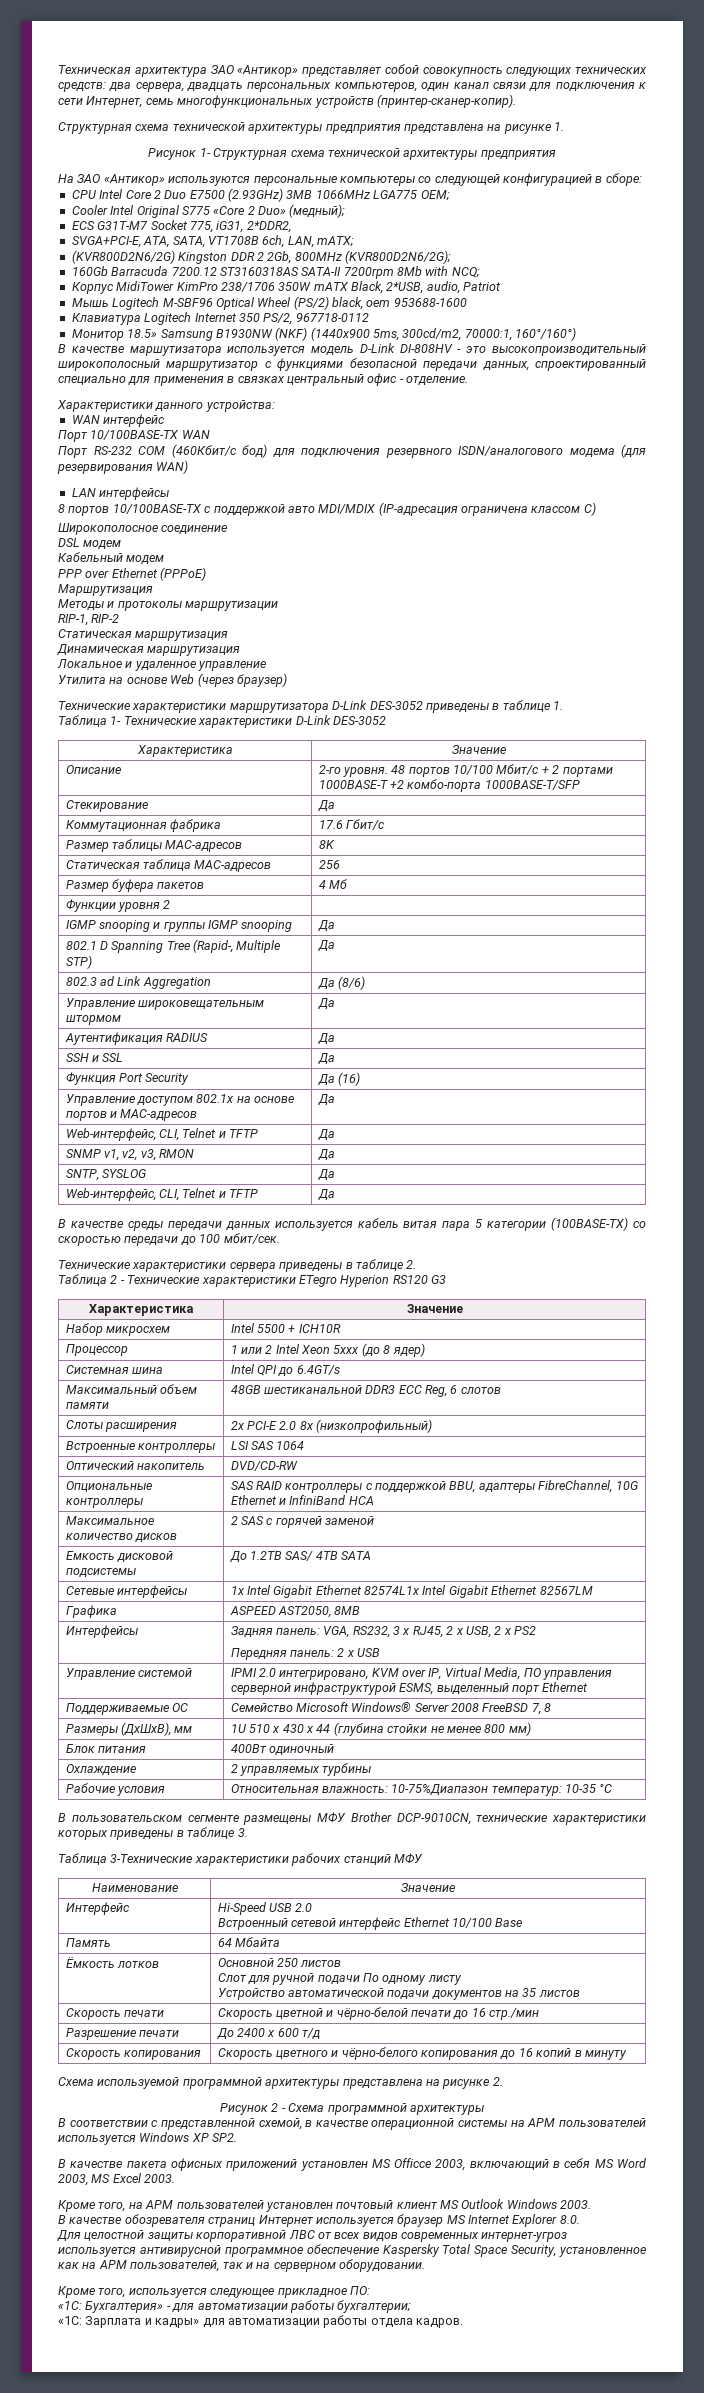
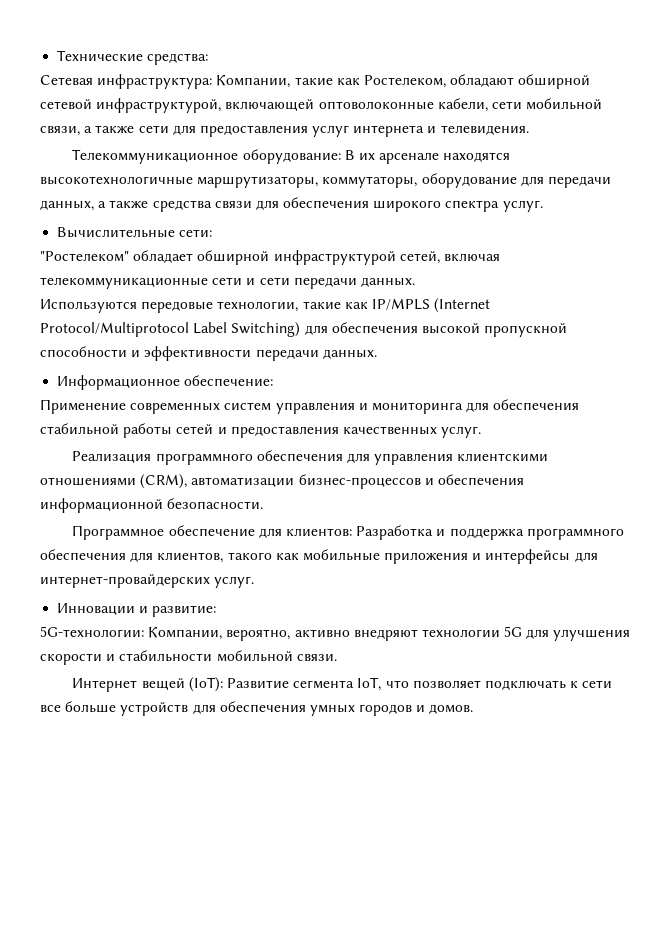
- Техническая архитектура ЗАО «Антикор» представляет собой совокупность следующих технических средств: два сервера, двадцать персональных компьютеров, один канал связи для подключения к сети Интернет, семь многофункциональных устройств (принтер-сканер-копир).
- Структурная схема технической архитектуры предприятия представлена на рисунке 1.
- Рисунок 1- Структурная схема технической архитектуры предприятия
- На ЗАО «Антикор» используются персональные компьютеры со следующей конфигурацией в сборе:
- CPU Intel Core 2 Duo E7500 (2.93GHz) 3MB 1066MHz LGA775 OEM;
- Cooler Intel Original S775 «Core 2 Duo» (медный);
- ECS G31T-M7 Socket 775, iG31, 2*DDR2,
- SVGA+PCI-E, ATA, SATA, VT1708B 6ch, LAN, mATX;
- (KVR800D2N6/2G) Kingston DDR 2 2Gb, 800MHz (KVR800D2N6/2G);
- 160Gb Barracuda 7200.12 ST3160318AS SATA-II 7200rpm 8Mb with NCQ;
- Корпус MidiTower KimPro 238/1706 350W mATX Black, 2*USB, audio, Patriot
- Мышь Logitech M-SBF96 Optical Wheel (PS/2) black, oem 953688-1600
- Клавиатура Logitech Internet 350 PS/2, 967718-0112
- Монитор 18.5» Samsung B1930NW (NKF) (1440x900 5ms, 300cd/m2, 70000:1, 160°/160°)
- В качестве маршутизатора используется модель D-Link DI-808HV - это высокопроизводительный широкополосный маршрутизатор с функциями безопасной передачи данных, спроектированный специально для применения в связках центральный офис - отделение.
- Характеристики данного устройства:
- WAN интерфейс
- Порт 10/100BASE-TX WAN
- Порт RS-232 COM (460Кбит/с бод) для подключения резервного ISDN/аналогового модема (для резервирования WAN)
- LAN интерфейсы
- 8 портов 10/100BASE-TX с поддержкой авто MDI/MDIX (IP-адресация ограничена классом С)
- Широкополосное соединение
- DSL модем
- Кабельный модем
- PPP over Ethernet (PPPoE)
- Маршрутизация
- Методы и протоколы маршрутизации
- RIP-1, RIP-2
- Статическая маршрутизация
- Динамическая маршрутизация
- Локальное и удаленное управление
- Утилита на основе Web (через браузер)
- Технические характеристики маршрутизатора D-Link DES-3052 приведены в таблице 1.
- Таблица 1- Технические характеристики D-Link DES-3052
- Характеристика | Значение
- Описание | 2-го уровня. 48 портов 10/100 Мбит/с + 2 портами 1000BASE-T +2 комбо-порта 1000BASE-T/SFP
- Стекирование | Да
- Коммутационная фабрика | 17.6 Гбит/с
- Размер таблицы МАС-адресов | 8K
- Статическая таблица МАС-адресов | 256
- Размер буфера пакетов | 4 Мб
- Функции уровня 2 |
- IGMP snooping и группы IGMP snooping | Да
- 802.1 D Spanning Tree (Rapid-, Multiple STP) | Да
- 802.3 ad Link Aggregation | Да (8/6)
- Управление широковещательным штормом | Да
- Аутентификация RADIUS | Да
- SSH и SSL | Да
- Функция Port Security | Да (16)
- Управление доступом 802.1x на основе портов и MAC-адресов | Да
- Web-интерфейс, CLI, Telnet и TFTP | Да
- SNMP v1, v2, v3, RMON | Да
- SNTP, SYSLOG | Да
- Web-интерфейс, CLI, Telnet и TFTP | Да
- В качестве среды передачи данных используется кабель витая пара 5 категории (100BASE-ТX) со скоростью передачи до 100 мбит/сек.
- Технические характеристики сервера приведены в таблице 2.
- Таблица 2 - Технические характеристики ETegro Hyperion RS120 G3
- Характеристика | Значение
- Набор микросхем | Intel 5500 + ICH10R
- Процессор | 1 или 2 Intel Xeon 5xxx (до 8 ядер)
- Системная шина | Intel QPI до 6.4GT/s
- Максимальный объем памяти | 48GB шестиканальной DDR3 ECC Reg, 6 слотов
- Слоты расширения | 2x PCI-E 2.0 8x (низкопрофильный)
- Встроенные контроллеры | LSI SAS 1064
- Оптический накопитель | DVD/CD-RW
- Опциональные контроллеры | SAS RAID контроллеры c поддержкой BBU, адаптеры FibreChannel, 10G Ethernet и InfiniBand HCA
- Максимальное количество дисков | 2 SAS с горячей заменой
- Емкость дисковой подсистемы | До 1.2TB SAS/ 4TB SATA
- Сетевые интерфейсы | 1x Intel Gigabit Ethernet 82574L1x Intel Gigabit Ethernet 82567LM
- Графика | ASPEED AST2050, 8MB
- Интерфейсы | Задняя панель: VGA, RS232, 3 x RJ45, 2 x USB, 2 x PS2
- Передняя панель: 2 x USB
- Управление системой | IPMI 2.0 интегрировано, KVM over IP, Virtual Media, ПО управления серверной инфраструктурой ESMS, выделенный порт Ethernet
- Поддерживаемые ОС | Семейство Microsoft Windows® Server 2008 FreeBSD 7, 8
- Размеры (ДxШxВ), мм | 1U 510 x 430 x 44 (глубина стойки не менее 800 мм)
- Блок питания | 400Вт одиночный
- Охлаждение | 2 управляемых турбины
- Рабочие условия | Относительная влажность: 10-75%Диапазон температур: 10-35 °C
- В пользовательском сегменте размещены МФУ Brother DCP-9010CN, технические характеристики которых приведены в таблице 3.
- Таблица 3-Технические характеристики рабочих станций МФУ
- Наименование | Значение
- Интерфейс | Hi-Speed USB 2.0
- Встроенный сетевой интерфейс Ethernet 10/100 Base
- Память | 64 Мбайта
- Ёмкость лотков | Основной 250 листов
- Слот для ручной подачи По одному листу
- Устройство автоматической подачи документов на 35 листов
- Скорость печати | Скорость цветной и чёрно-белой печати до 16 стр./мин
- Разрешение печати | До 2400 x 600 т/д
- Скорость копирования | Скорость цветного и чёрно-белого копирования до 16 копий в минуту
- Схема используемой программной архитектуры представлена на рисунке 2.
- Рисунок 2 - Схема программной архитектуры
- В соответствии с представленной схемой, в качестве операционной системы на АРМ пользователей используется Windows XP SP2.
- В качестве пакета офисных приложений установлен MS Officce 2003, включающий в себя MS Word 2003, MS Excel 2003.
- Кроме того, на АРМ пользователей установлен почтовый клиент MS Outlook Windows 2003.
- В качестве обозревателя страниц Интернет используется браузер MS Internet Explorer 8.0.
- Для целостной защиты корпоративной ЛВС от всех видов современных интернет-угроз используется антивирусной программное обеспечение Kaspersky Total Space Security, установленное как на АРМ пользователей, так и на серверном оборудовании.
- Кроме того, используется следующее прикладное ПО:
- «1С: Бухгалтерия» - для автоматизации работы бухгалтерии;
- «1С: Зарплата и кадры» для автоматизации работы отдела кадров.
+ Технические средства:
+ Сетевая инфраструктура: Компании, такие как Ростелеком, обладают обширной сетевой инфраструктурой, включающей оптоволоконные кабели, сети мобильной связи, а также сети для предоставления услуг интернета и телевидения.
+ Телекоммуникационное оборудование: В их арсенале находятся высокотехнологичные маршрутизаторы, коммутаторы, оборудование для передачи данных, а также средства связи для обеспечения широкого спектра услуг.
+ Вычислительные сети:
+ "Ростелеком" обладает обширной инфраструктурой сетей, включая телекоммуникационные сети и сети передачи данных.
+ Используются передовые технологии, такие как IP/MPLS (Internet Protocol/Multiprotocol Label Switching) для обеспечения высокой пропускной способности и эффективности передачи данных.
+ Информационное обеспечение:
+ Применение современных систем управления и мониторинга для обеспечения стабильной работы сетей и предоставления качественных услуг.
+ Реализация программного обеспечения для управления клиентскими отношениями (CRM), автоматизации бизнес-процессов и обеспечения информационной безопасности.
+ Программное обеспечение для клиентов: Разработка и поддержка программного обеспечения для клиентов, такого как мобильные приложения и интерфейсы для интернет-провайдерских услуг.
+ Инновации и развитие:
+ 5G-технологии: Компании, вероятно, активно внедряют технологии 5G для улучшения скорости и стабильности мобильной связи.
+ Интернет вещей (IoT): Развитие сегмента IoT, что позволяет подключать к сети все больше устройств для обеспечения умных городов и домов.

